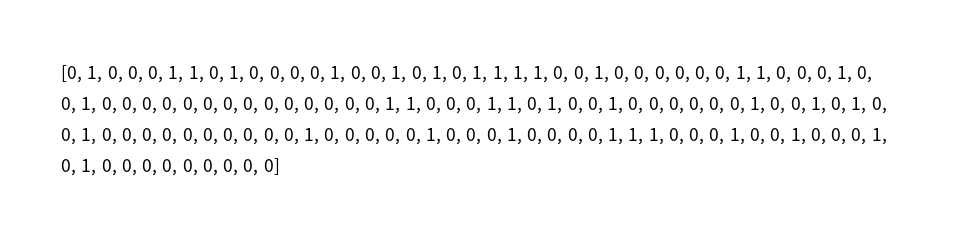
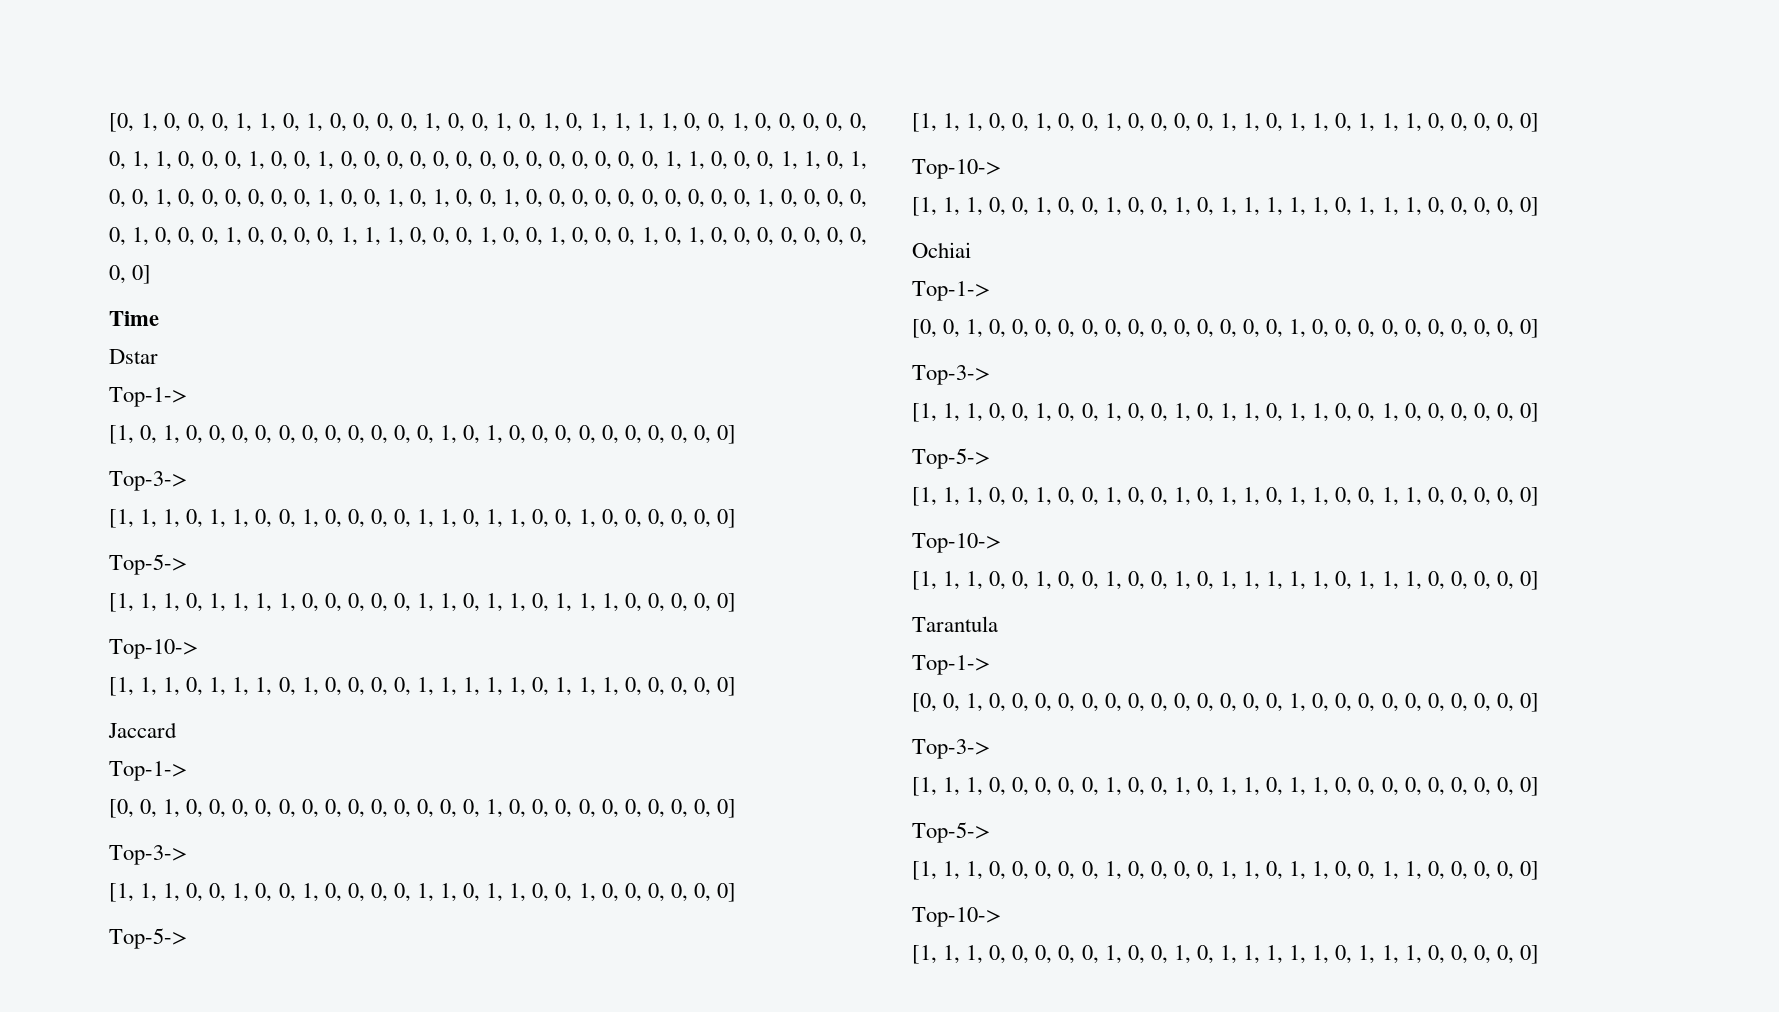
+ Time
+ Dstar
+ Top-1->
+ [1, 0, 1, 0, 0, 0, 0, 0, 0, 0, 0, 0, 0, 0, 1, 0, 1, 0, 0, 0, 0, 0, 0, 0, 0, 0, 0]
+ Top-3->
+ [1, 1, 1, 0, 1, 1, 0, 0, 1, 0, 0, 0, 0, 1, 1, 0, 1, 1, 0, 0, 1, 0, 0, 0, 0, 0, 0]
+ Top-5->
+ [1, 1, 1, 0, 1, 1, 1, 1, 0, 0, 0, 0, 0, 1, 1, 0, 1, 1, 0, 1, 1, 1, 0, 0, 0, 0, 0]
+ Top-10->
+ [1, 1, 1, 0, 1, 1, 1, 0, 1, 0, 0, 0, 0, 1, 1, 1, 1, 1, 0, 1, 1, 1, 0, 0, 0, 0, 0]
+ Jaccard
+ Top-1->
+ [0, 0, 1, 0, 0, 0, 0, 0, 0, 0, 0, 0, 0, 0, 0, 0, 1, 0, 0, 0, 0, 0, 0, 0, 0, 0, 0]
+ Top-3->
+ [1, 1, 1, 0, 0, 1, 0, 0, 1, 0, 0, 0, 0, 1, 1, 0, 1, 1, 0, 0, 1, 0, 0, 0, 0, 0, 0]
+ Top-5->
+ [1, 1, 1, 0, 0, 1, 0, 0, 1, 0, 0, 0, 0, 1, 1, 0, 1, 1, 0, 1, 1, 1, 0, 0, 0, 0, 0]
+ Top-10->
+ [1, 1, 1, 0, 0, 1, 0, 0, 1, 0, 0, 1, 0, 1, 1, 1, 1, 1, 0, 1, 1, 1, 0, 0, 0, 0, 0]
+ Ochiai
+ Top-1->
+ [0, 0, 1, 0, 0, 0, 0, 0, 0, 0, 0, 0, 0, 0, 0, 0, 1, 0, 0, 0, 0, 0, 0, 0, 0, 0, 0]
+ Top-3->
+ [1, 1, 1, 0, 0, 1, 0, 0, 1, 0, 0, 1, 0, 1, 1, 0, 1, 1, 0, 0, 1, 0, 0, 0, 0, 0, 0]
+ Top-5->
+ [1, 1, 1, 0, 0, 1, 0, 0, 1, 0, 0, 1, 0, 1, 1, 0, 1, 1, 0, 0, 1, 1, 0, 0, 0, 0, 0]
+ Top-10->
+ [1, 1, 1, 0, 0, 1, 0, 0, 1, 0, 0, 1, 0, 1, 1, 1, 1, 1, 0, 1, 1, 1, 0, 0, 0, 0, 0]
+ Tarantula
+ Top-1->
+ [0, 0, 1, 0, 0, 0, 0, 0, 0, 0, 0, 0, 0, 0, 0, 0, 1, 0, 0, 0, 0, 0, 0, 0, 0, 0, 0]
+ Top-3->
+ [1, 1, 1, 0, 0, 0, 0, 0, 1, 0, 0, 1, 0, 1, 1, 0, 1, 1, 0, 0, 0, 0, 0, 0, 0, 0, 0]
+ Top-5->
+ [1, 1, 1, 0, 0, 0, 0, 0, 1, 0, 0, 0, 0, 1, 1, 0, 1, 1, 0, 0, 1, 1, 0, 0, 0, 0, 0]
+ Top-10->
+ [1, 1, 1, 0, 0, 0, 0, 0, 1, 0, 0, 1, 0, 1, 1, 1, 1, 1, 0, 1, 1, 1, 0, 0, 0, 0, 0]

